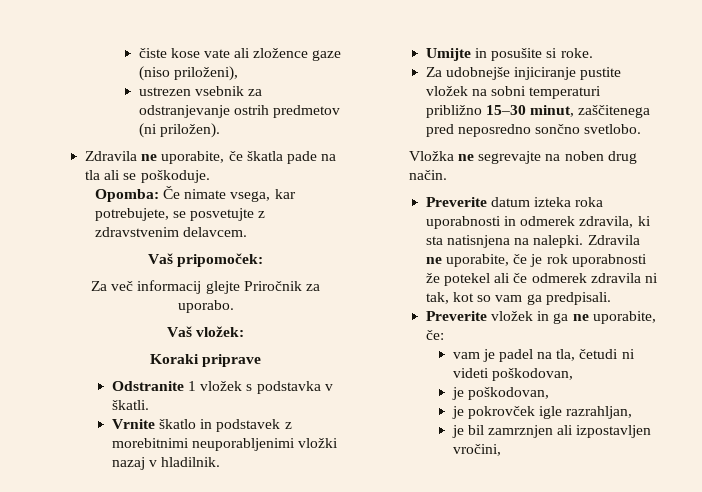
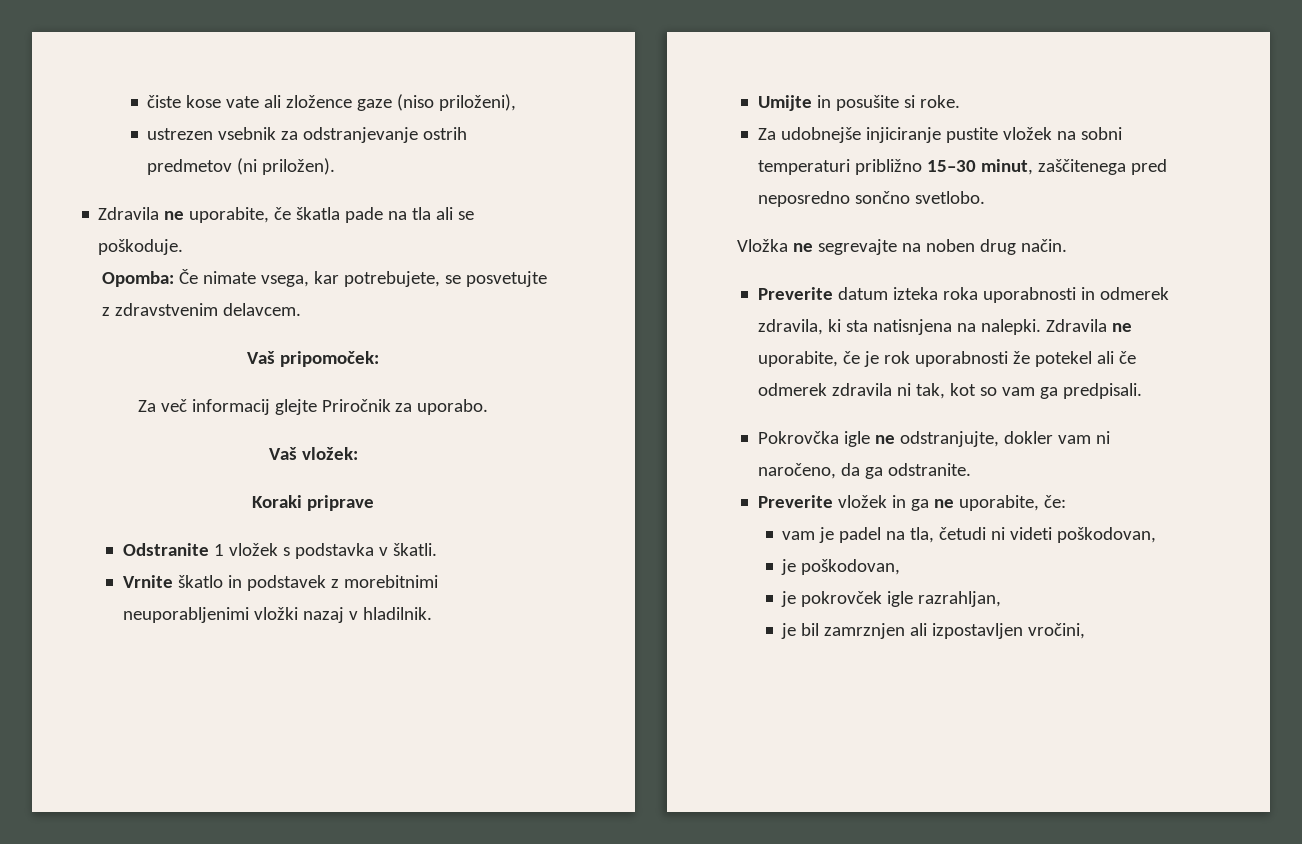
+ Pokrovčka igle ne odstranjujte, dokler vam ni naročeno, da ga odstranite.

